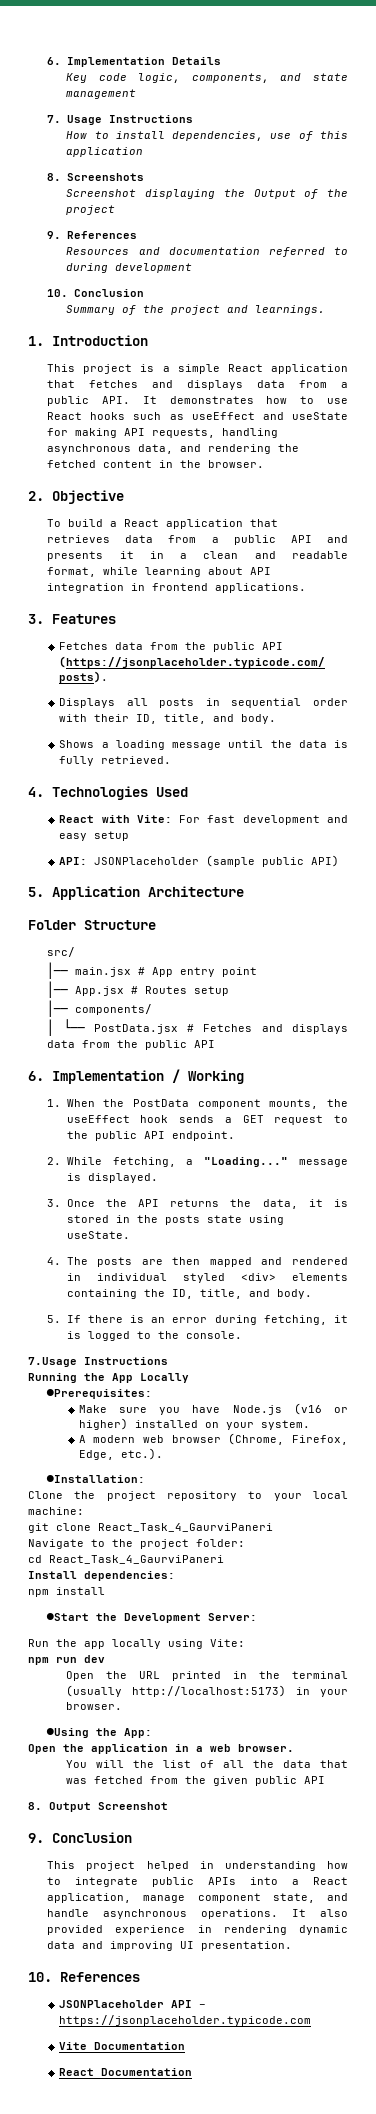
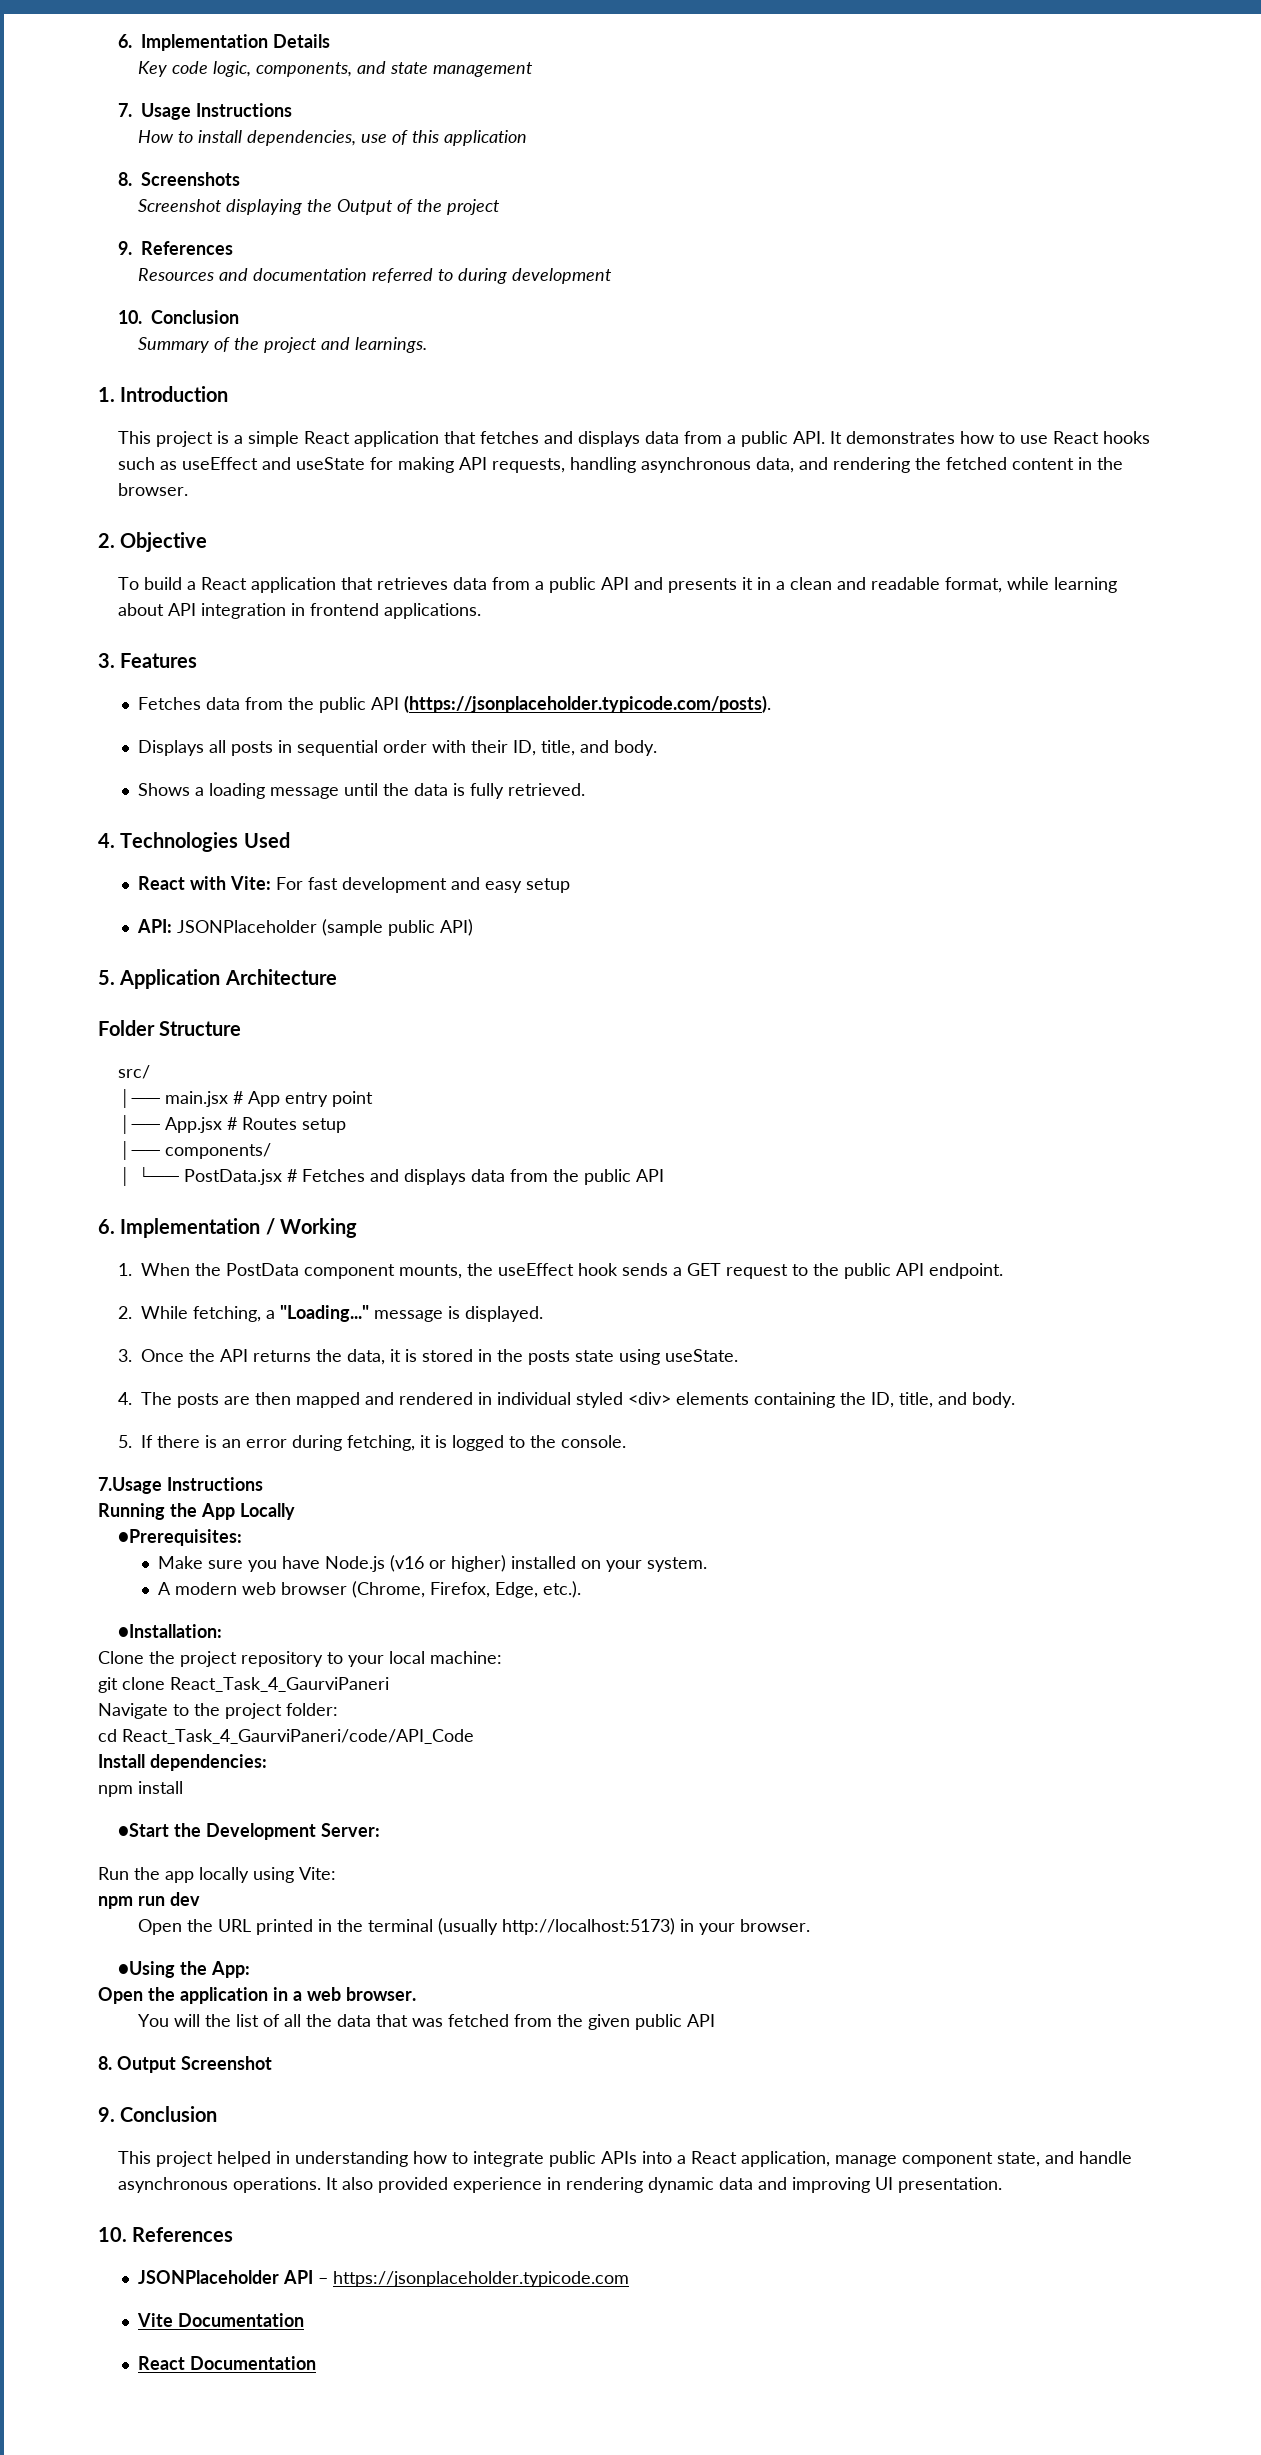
- cd React_Task_4_GaurviPaneri
+ cd React_Task_4_GaurviPaneri/code/API_Code

